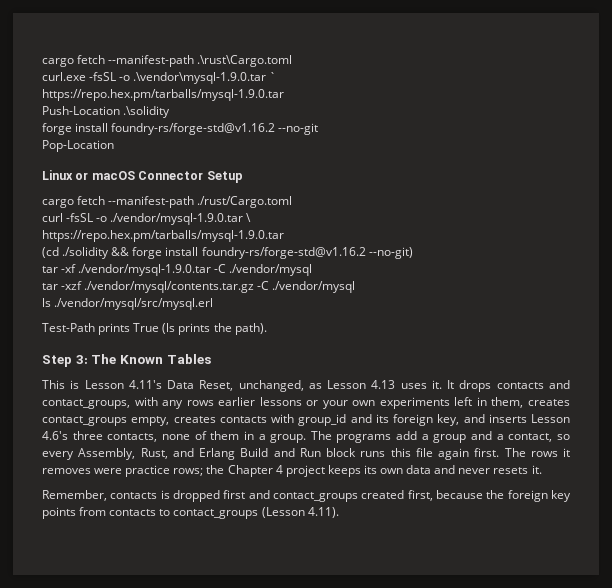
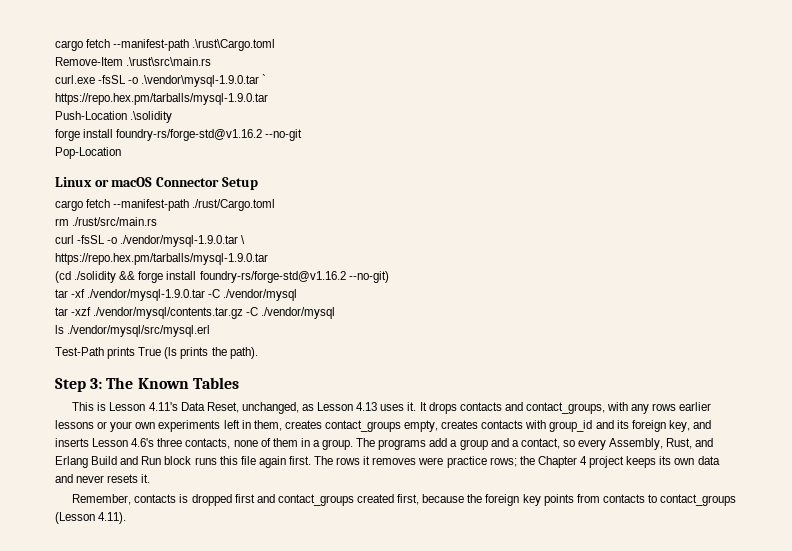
+ Remove-Item .\rust\src\main.rs
+ rm ./rust/src/main.rs

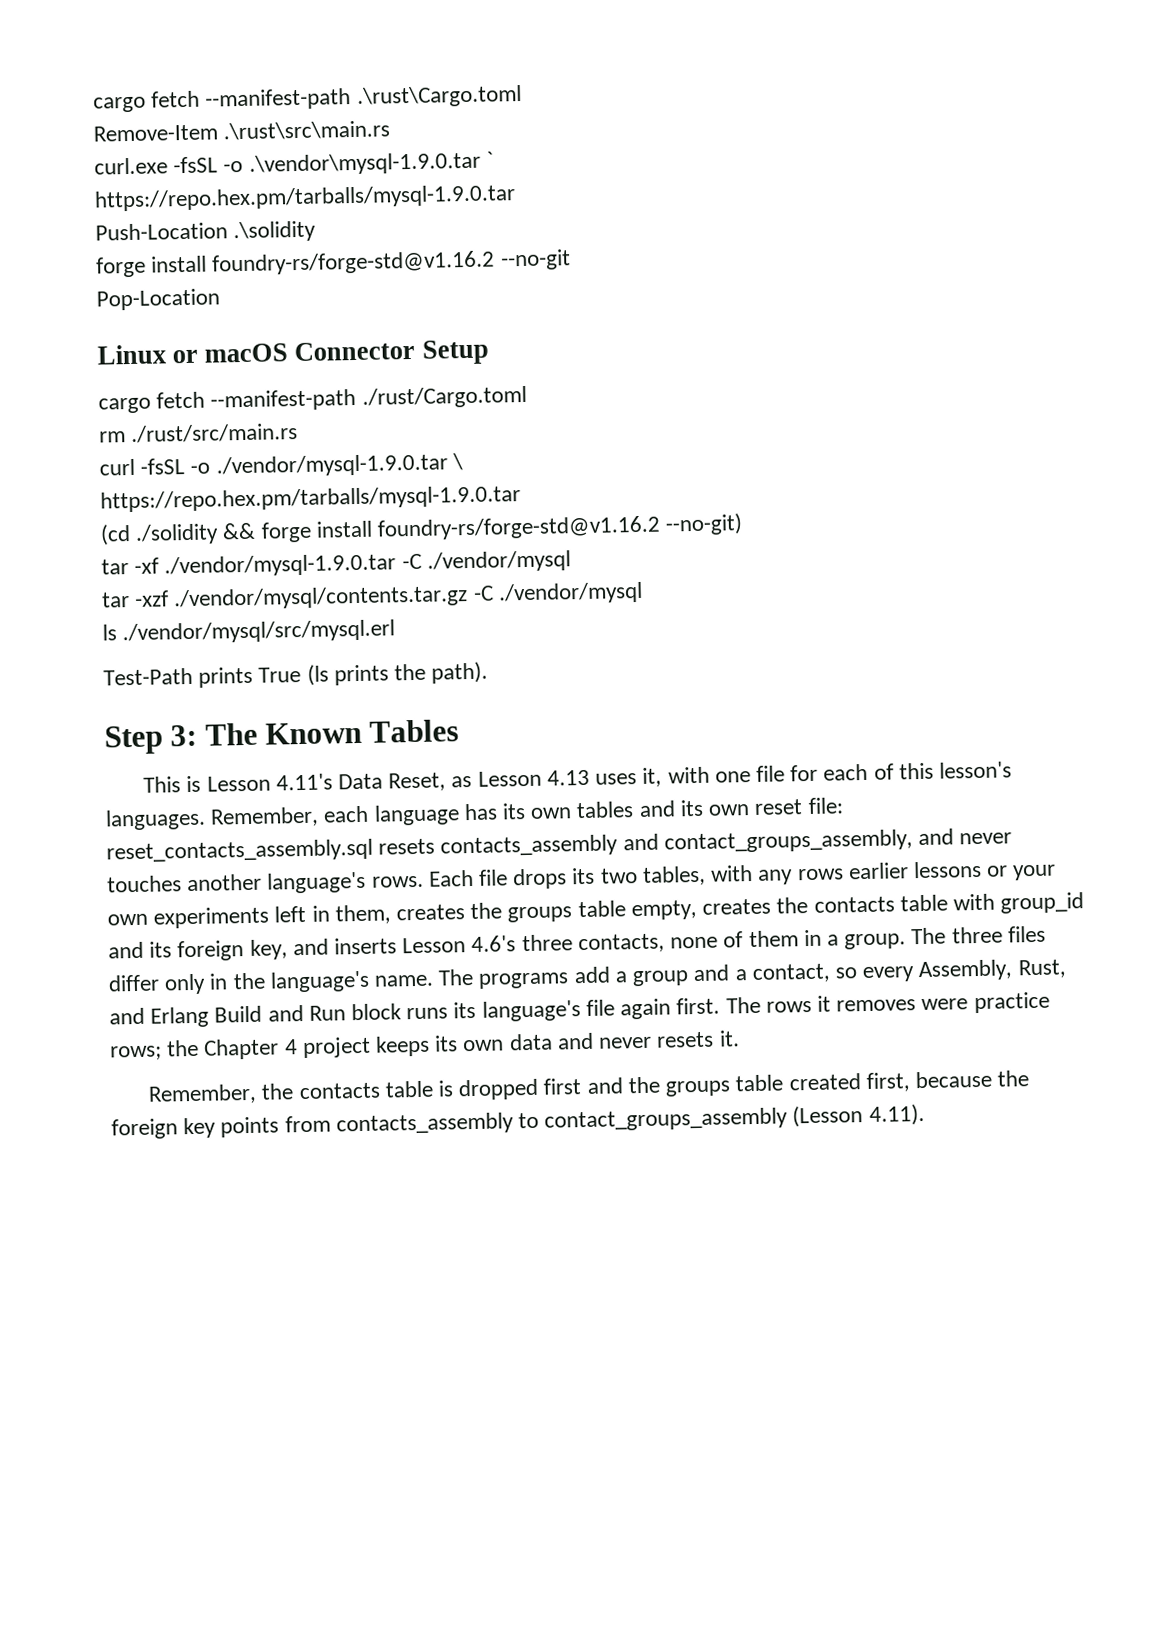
- This is Lesson 4.11's Data Reset, unchanged, as Lesson 4.13 uses it. It drops contacts and contact_groups, with any rows earlier lessons or your own experiments left in them, creates contact_groups empty, creates contacts with group_id and its foreign key, and inserts Lesson 4.6's three contacts, none of them in a group.
+ This is Lesson 4.11's Data Reset, as Lesson 4.13 uses it, with one file for each of this lesson's languages. Remember, each language has its own tables and its own reset file: reset_contacts_assembly.sql resets contacts_assembly and contact_groups_assembly, and never touches another language's rows. Each file drops its two tables, with any rows earlier lessons or your own experiments left in them, creates the groups table empty, creates the contacts table with group_id and its foreign key, and inserts Lesson 4.6's three contacts, none of them in a group.
- The programs add a group and a contact, so every Assembly, Rust, and Erlang Build and Run block runs this file again first.
+ The three files differ only in the language's name. The programs add a group and a contact, so every Assembly, Rust, and Erlang Build and Run block runs its language's file again first.
- Remember, contacts is dropped first and contact_groups created first, because the foreign key points from contacts to contact_groups (Lesson 4.11).
+ Remember, the contacts table is dropped first and the groups table created first, because the foreign key points from contacts_assembly to contact_groups_assembly (Lesson 4.11).

